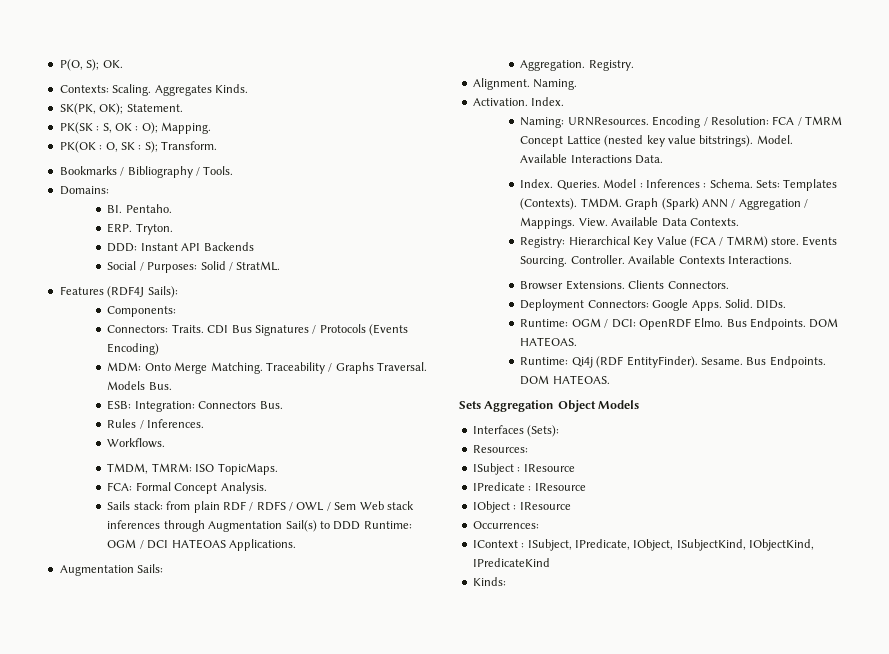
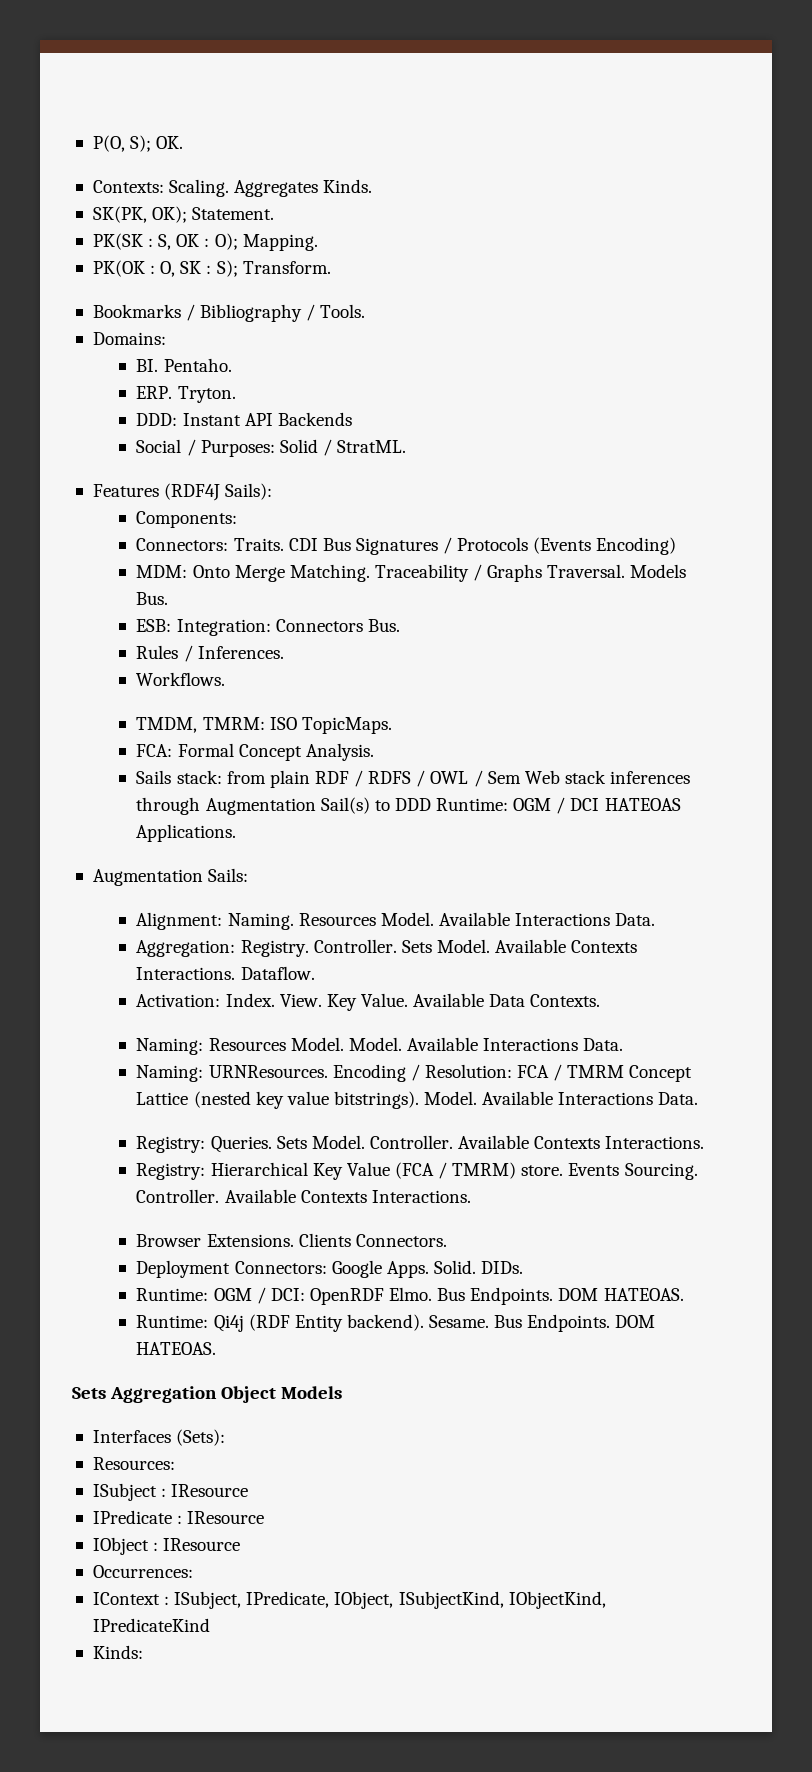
- Aggregation. Registry.
- Alignment. Naming.
- Activation. Index.
+ Alignment: Naming. Resources Model. Available Interactions Data.
+ Aggregation: Registry. Controller. Sets Model. Available Contexts Interactions. Dataflow.
+ Activation: Index. View. Key Value. Available Data Contexts.
+ Naming: Resources Model. Model. Available Interactions Data.
- Index. Queries. Model : Inferences : Schema. Sets: Templates (Contexts). TMDM. Graph (Spark) ANN / Aggregation / Mappings. View. Available Data Contexts.
+ Registry: Queries. Sets Model. Controller. Available Contexts Interactions.
- Runtime: Qi4j (RDF EntityFinder).
+ Runtime: Qi4j (RDF Entity backend).

